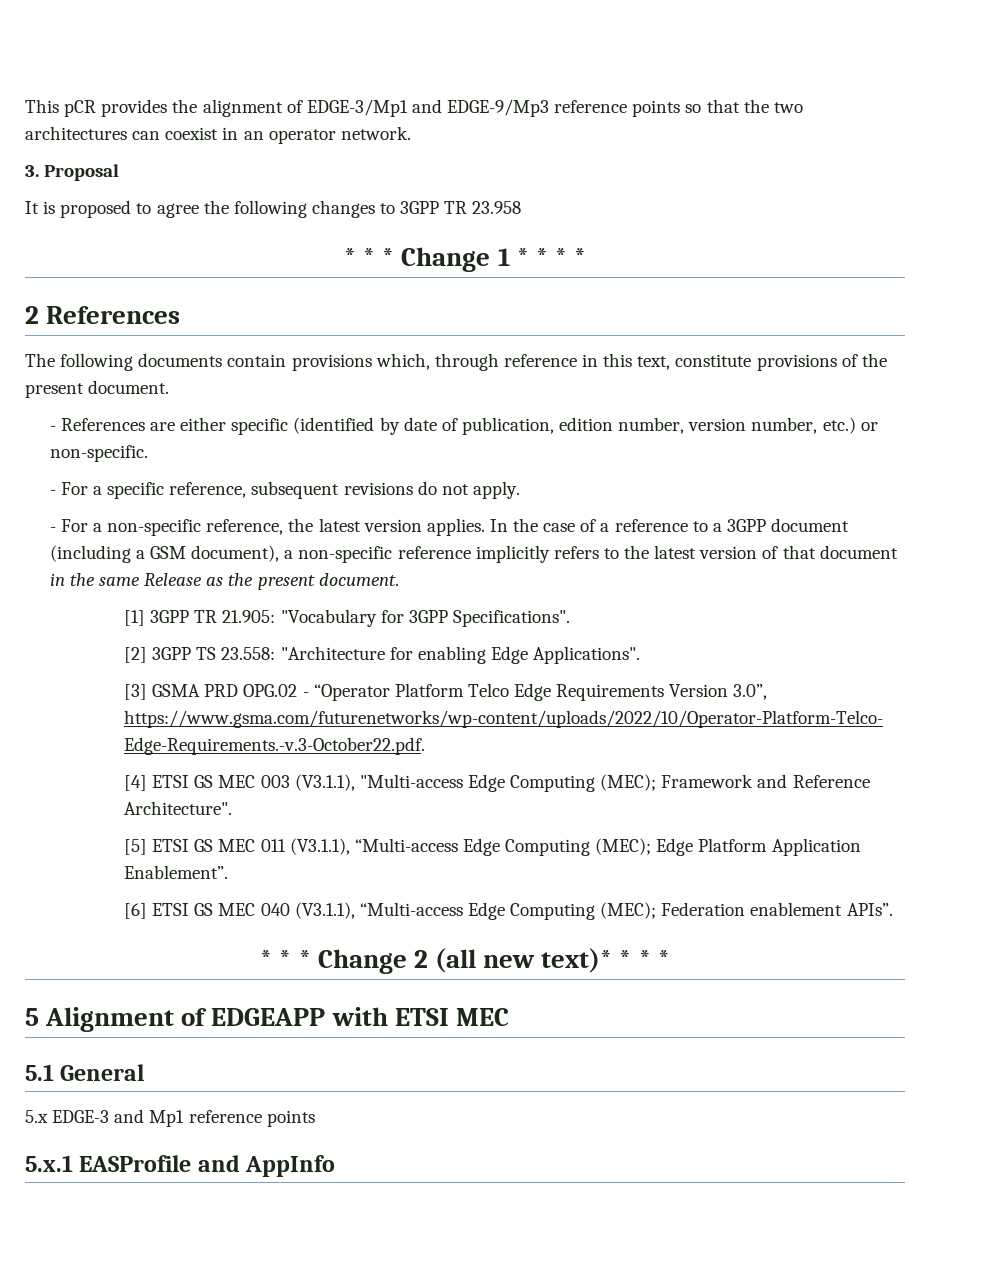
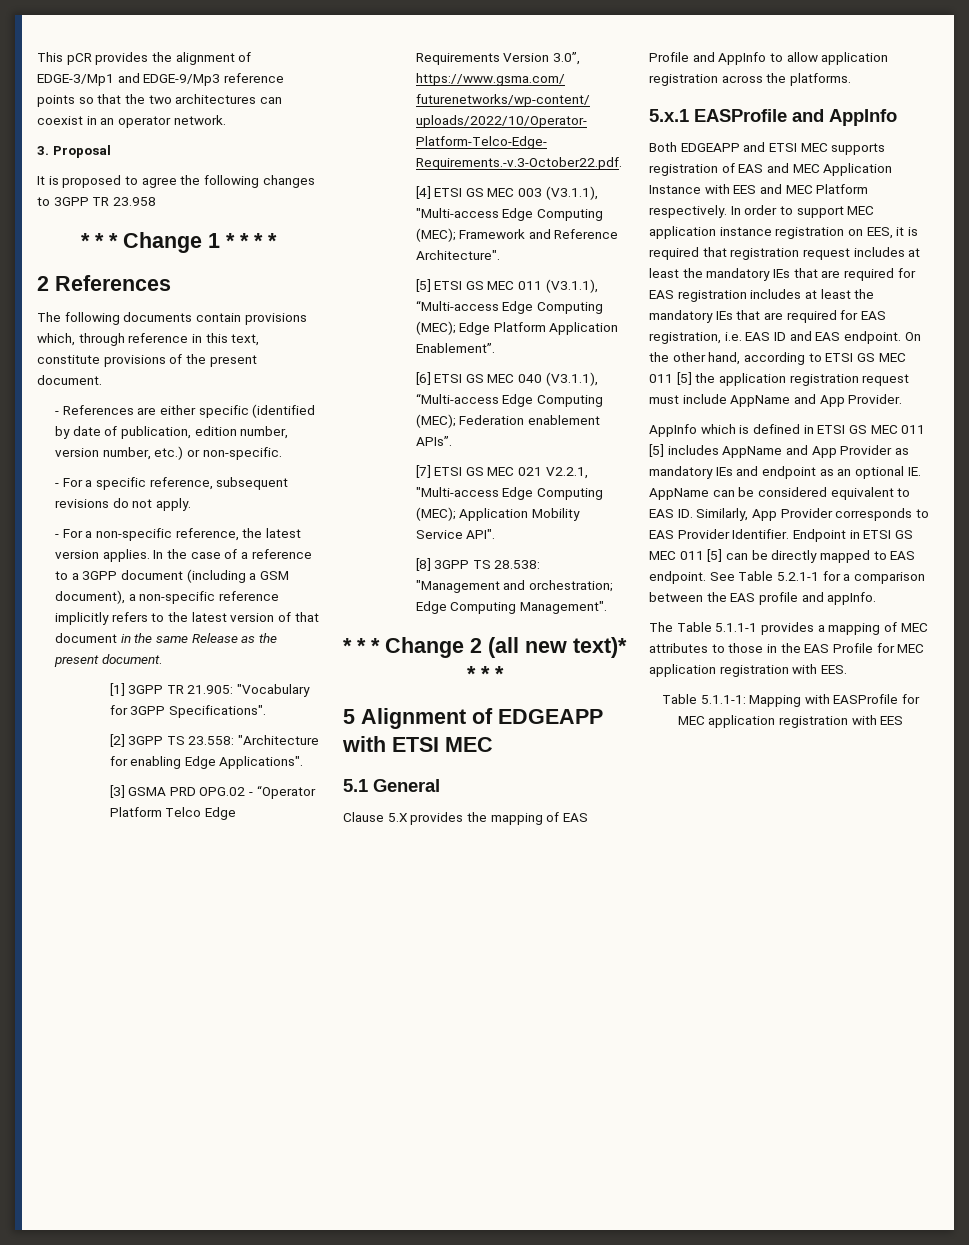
+ [7] ETSI GS MEC 021 V2.2.1, "Multi-access Edge Computing (MEC); Application Mobility Service API".
+ [8] 3GPP TS 28.538: "Management and orchestration; Edge Computing Management".
- 5.x EDGE-3 and Mp1 reference points
+ Clause 5.X provides the mapping of EAS Profile and AppInfo to allow application registration across the platforms.
  5.x.1 EASProfile and AppInfo
+ Both EDGEAPP and ETSI MEC supports registration of EAS and MEC Application Instance with EES and MEC Platform respectively. In order to support MEC application instance registration on EES, it is required that registration request includes at least the mandatory IEs that are required for EAS registration includes at least the mandatory IEs that are required for EAS registration, i.e. EAS ID and EAS endpoint. On the other hand, according to ETSI GS MEC 011 [5] the application registration request must include AppName and App Provider.
+ AppInfo which is defined in ETSI GS MEC 011 [5] includes AppName and App Provider as mandatory IEs and endpoint as an optional IE. AppName can be considered equivalent to EAS ID. Similarly, App Provider corresponds to EAS Provider Identifier. Endpoint in ETSI GS MEC 011 [5] can be directly mapped to EAS endpoint. See Table 5.2.1-1 for a comparison between the EAS profile and appInfo.
+ The Table 5.1.1-1 provides a mapping of MEC attributes to those in the EAS Profile for MEC application registration with EES.
+ Table 5.1.1-1: Mapping with EASProfile for MEC application registration with EES

